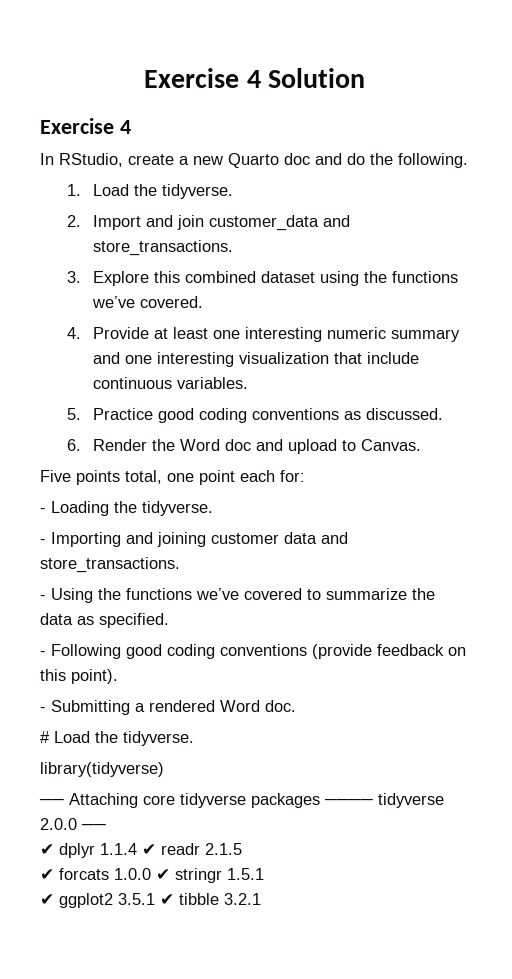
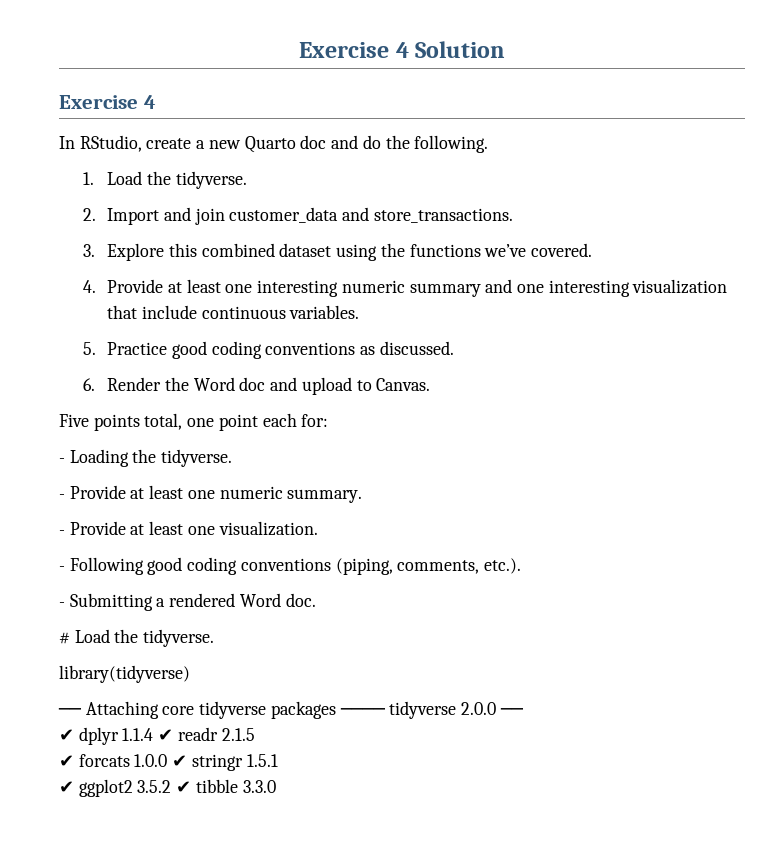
- - Importing and joining customer data and store_transactions.
- - Using the functions we’ve covered to summarize the data as specified.
+ - Provide at least one numeric summary.
+ - Provide at least one visualization.
- - Following good coding conventions (provide feedback on this point).
+ - Following good coding conventions (piping, comments, etc.).
- ✔ ggplot2 3.5.1 ✔ tibble 3.2.1
+ ✔ ggplot2 3.5.2 ✔ tibble 3.3.0

